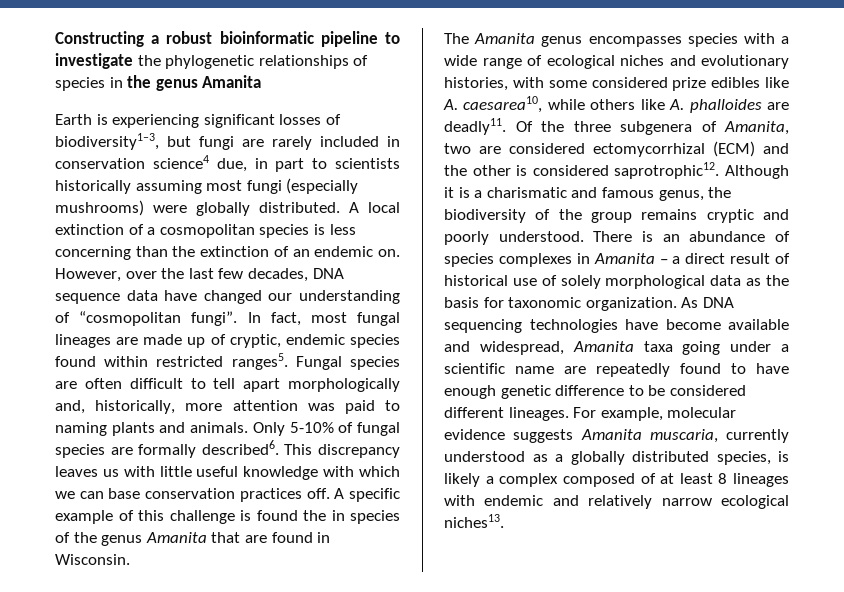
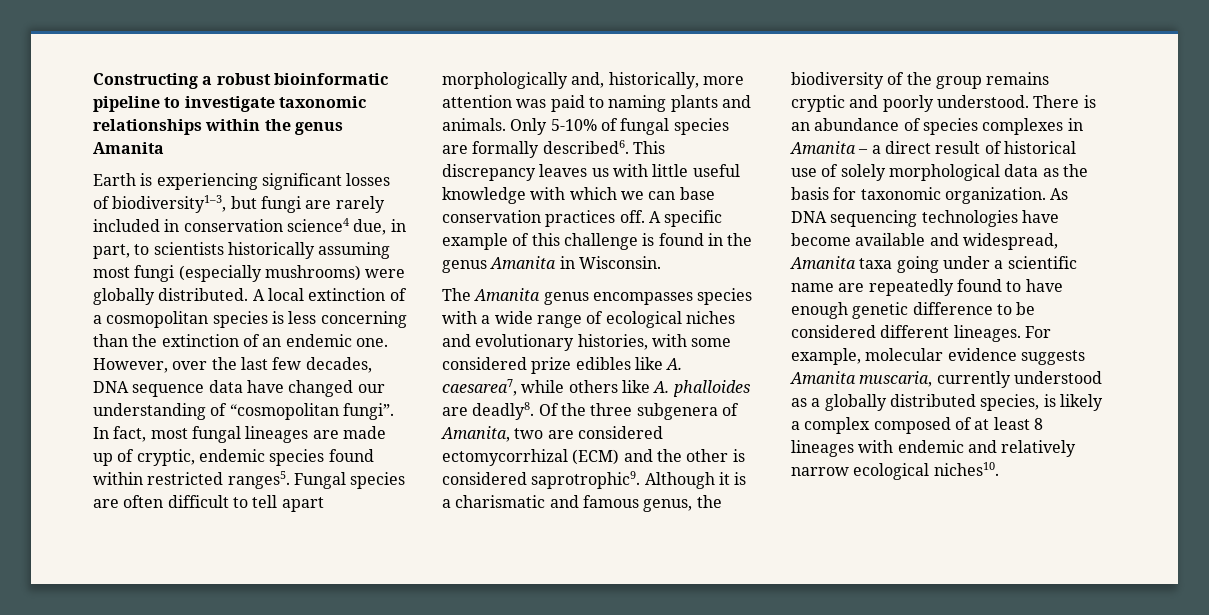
- Constructing a robust bioinformatic pipeline to investigate the phylogenetic relationships of species in the genus Amanita
+ Constructing a robust bioinformatic pipeline to investigate taxonomic relationships within the genus Amanita
- Earth is experiencing significant losses of biodiversity1–3, but fungi are rarely included in conservation science4 due, in part to scientists historically assuming most fungi (especially mushrooms) were globally distributed.
+ Earth is experiencing significant losses of biodiversity1–3, but fungi are rarely included in conservation science4 due, in part, to scientists historically assuming most fungi (especially mushrooms) were globally distributed.
- A local extinction of a cosmopolitan species is less concerning than the extinction of an endemic on.
+ A local extinction of a cosmopolitan species is less concerning than the extinction of an endemic one.
- A specific example of this challenge is found the in species of the genus Amanita that are found in Wisconsin.
+ A specific example of this challenge is found in the genus Amanita in Wisconsin.
- The Amanita genus encompasses species with a wide range of ecological niches and evolutionary histories, with some considered prize edibles like A. caesarea10, while others like A. phalloides are deadly11.
+ The Amanita genus encompasses species with a wide range of ecological niches and evolutionary histories, with some considered prize edibles like A. caesarea7, while others like A. phalloides are deadly8.
- Of the three subgenera of Amanita, two are considered ectomycorrhizal (ECM) and the other is considered saprotrophic12.
+ Of the three subgenera of Amanita, two are considered ectomycorrhizal (ECM) and the other is considered saprotrophic9.
- For example, molecular evidence suggests Amanita muscaria, currently understood as a globally distributed species, is likely a complex composed of at least 8 lineages with endemic and relatively narrow ecological niches13.
+ For example, molecular evidence suggests Amanita muscaria, currently understood as a globally distributed species, is likely a complex composed of at least 8 lineages with endemic and relatively narrow ecological niches10.

